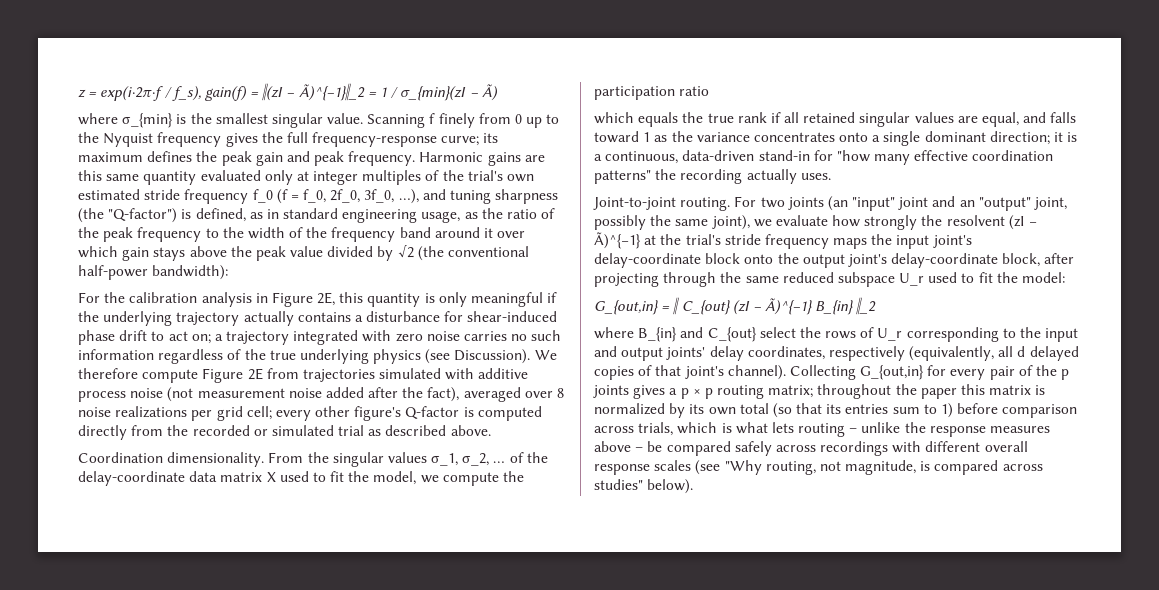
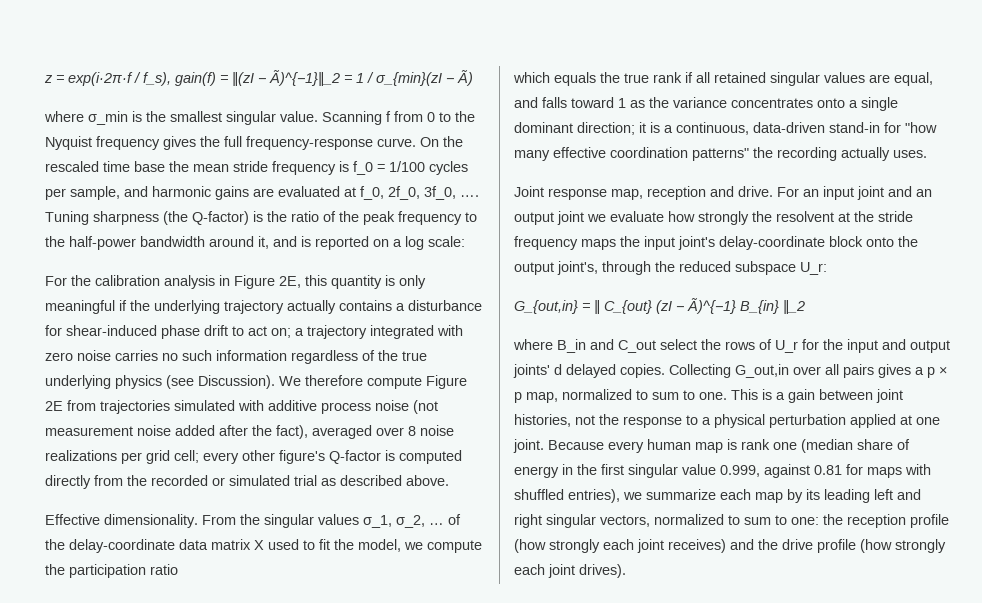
- where σ_{min} is the smallest singular value.
+ where σ_min is the smallest singular value.
- Scanning f finely from 0 up to the Nyquist frequency gives the full frequency-response curve; its maximum defines the peak gain and peak frequency. Harmonic gains are this same quantity evaluated only at integer multiples of the trial's own estimated stride frequency f_0 (f = f_0, 2f_0, 3f_0, …), and tuning sharpness (the "Q-factor") is defined, as in standard engineering usage, as the ratio of the peak frequency to the width of the frequency band around it over which gain stays above the peak value divided by √2 (the conventional half-power bandwidth):
+ Scanning f from 0 to the Nyquist frequency gives the full frequency-response curve. On the rescaled time base the mean stride frequency is f_0 = 1/100 cycles per sample, and harmonic gains are evaluated at f_0, 2f_0, 3f_0, …. Tuning sharpness (the Q-factor) is the ratio of the peak frequency to the half-power bandwidth around it, and is reported on a log scale:
- Coordination dimensionality.
+ Effective dimensionality.
- Joint-to-joint routing. For two joints (an "input" joint and an "output" joint, possibly the same joint), we evaluate how strongly the resolvent (zI − Ã)^{−1} at the trial's stride frequency maps the input joint's delay-coordinate block onto the output joint's delay-coordinate block, after projecting through the same reduced subspace U_r used to fit the model:
+ Joint response map, reception and drive. For an input joint and an output joint we evaluate how strongly the resolvent at the stride frequency maps the input joint's delay-coordinate block onto the output joint's, through the reduced subspace U_r:
- where B_{in} and C_{out} select the rows of U_r corresponding to the input and output joints' delay coordinates, respectively (equivalently, all d delayed copies of that joint's channel). Collecting G_{out,in} for every pair of the p joints gives a p × p routing matrix; throughout the paper this matrix is normalized by its own total (so that its entries sum to 1) before comparison across trials, which is what lets routing – unlike the response measures above – be compared safely across recordings with different overall response scales (see "Why routing, not magnitude, is compared across studies" below).
+ where B_in and C_out select the rows of U_r for the input and output joints' d delayed copies. Collecting G_out,in over all pairs gives a p × p map, normalized to sum to one. This is a gain between joint histories, not the response to a physical perturbation applied at one joint. Because every human map is rank one (median share of energy in the first singular value 0.999, against 0.81 for maps with shuffled entries), we summarize each map by its leading left and right singular vectors, normalized to sum to one: the reception profile (how strongly each joint receives) and the drive profile (how strongly each joint drives).

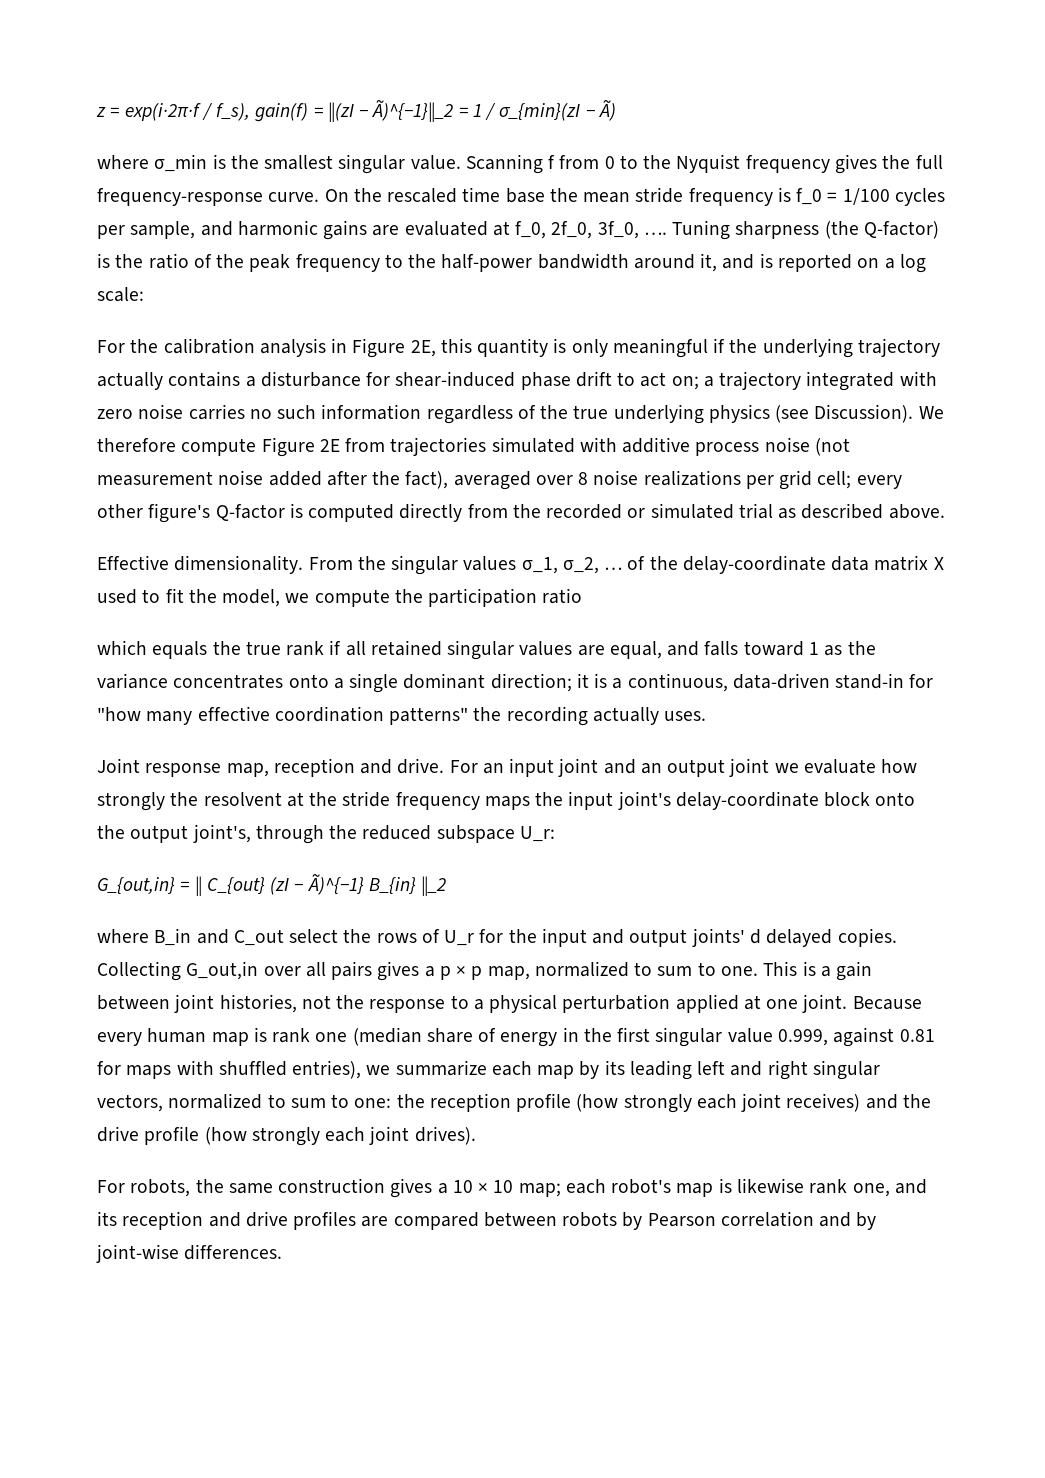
+ For robots, the same construction gives a 10 × 10 map; each robot's map is likewise rank one, and its reception and drive profiles are compared between robots by Pearson correlation and by joint-wise differences.

